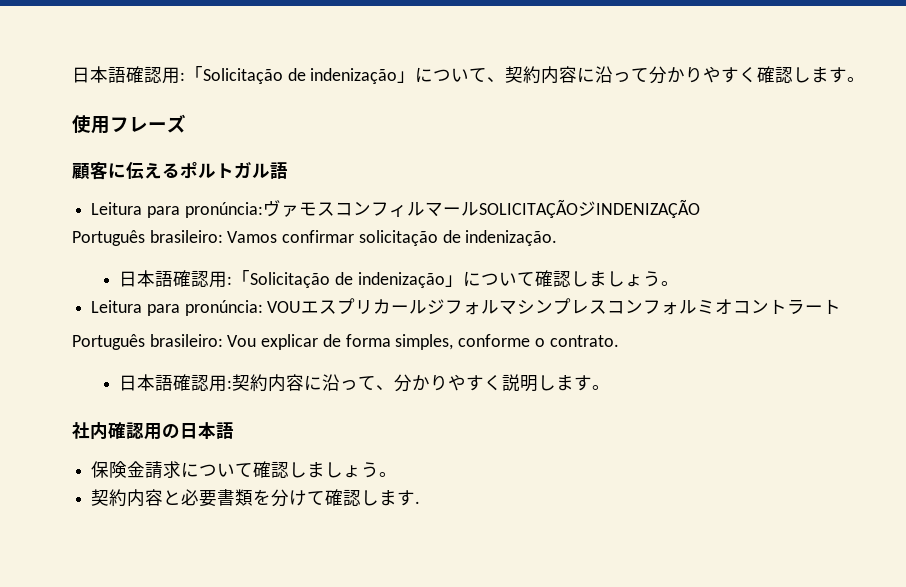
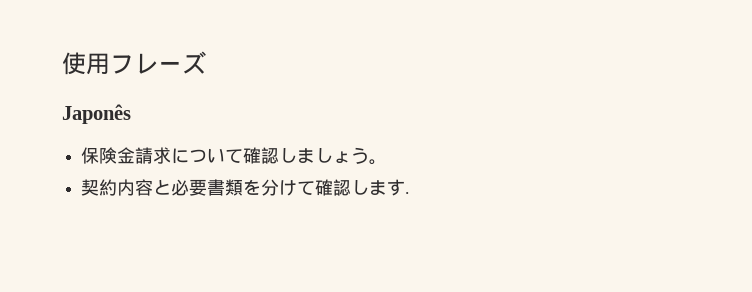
- 日本語確認用:「Solicitação de indenização」について、契約内容に沿って分かりやすく確認します。
  使用フレーズ
- 顧客に伝えるポルトガル語
- Leitura para pronúncia:ヴァモスコンフィルマールSOLICITAÇÃOジINDENIZAÇÃO
- Português brasileiro: Vamos confirmar solicitação de indenização.
- 日本語確認用:「Solicitação de indenização」について確認しましょう。
- Leitura para pronúncia: VOUエスプリカールジフォルマシンプレスコンフォルミオコントラート
- Português brasileiro: Vou explicar de forma simples, conforme o contrato.
- 日本語確認用:契約内容に沿って、分かりやすく説明します。
- 社内確認用の日本語
+ Japonês

